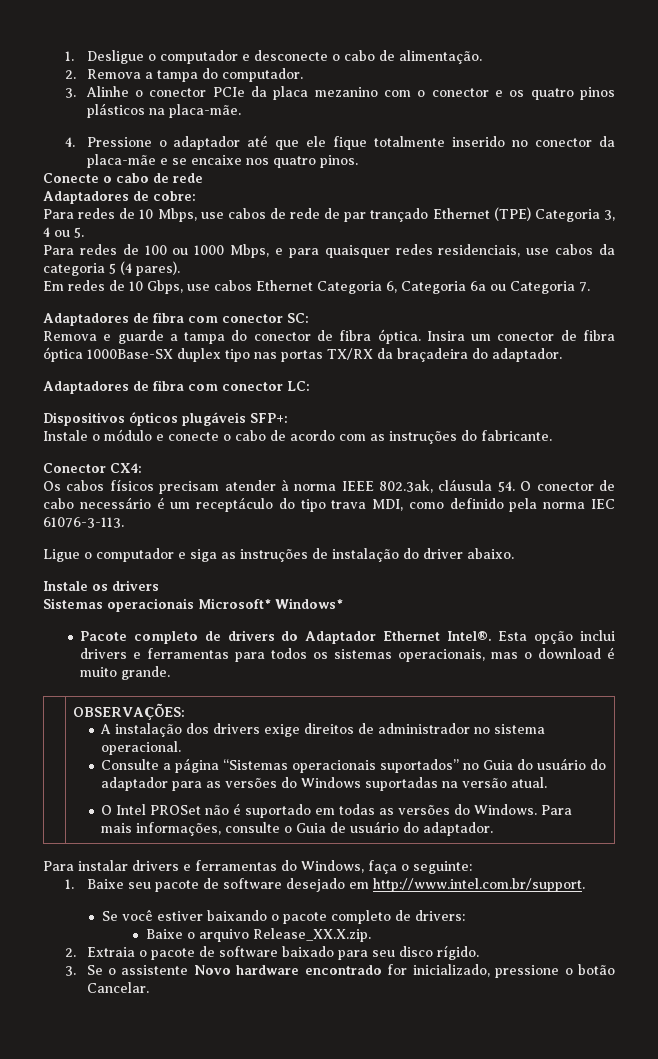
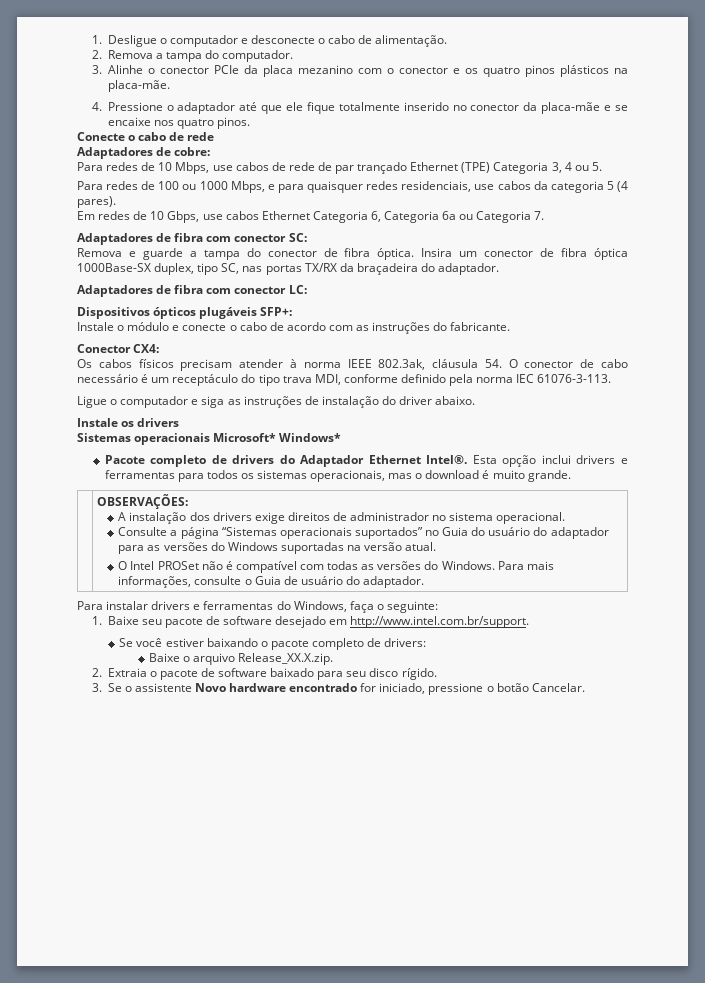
- Insira um conector de fibra óptica 1000Base-SX duplex tipo nas portas TX/RX da braçadeira do adaptador.
+ Insira um conector de fibra óptica 1000Base-SX duplex, tipo SC, nas portas TX/RX da braçadeira do adaptador.
- Os cabos físicos precisam atender à norma IEEE 802.3ak, cláusula 54. O conector de cabo necessário é um receptáculo do tipo trava MDI, como definido pela norma IEC 61076-3-113.
+ Os cabos físicos precisam atender à norma IEEE 802.3ak, cláusula 54. O conector de cabo necessário é um receptáculo do tipo trava MDI, conforme definido pela norma IEC 61076-3-113.
- O Intel PROSet não é suportado em todas as versões do Windows.
+ O Intel PROSet não é compatível com todas as versões do Windows.
- 3. Se o assistente Novo hardware encontrado for inicializado, pressione o botão Cancelar.
+ 3. Se o assistente Novo hardware encontrado for iniciado, pressione o botão Cancelar.

